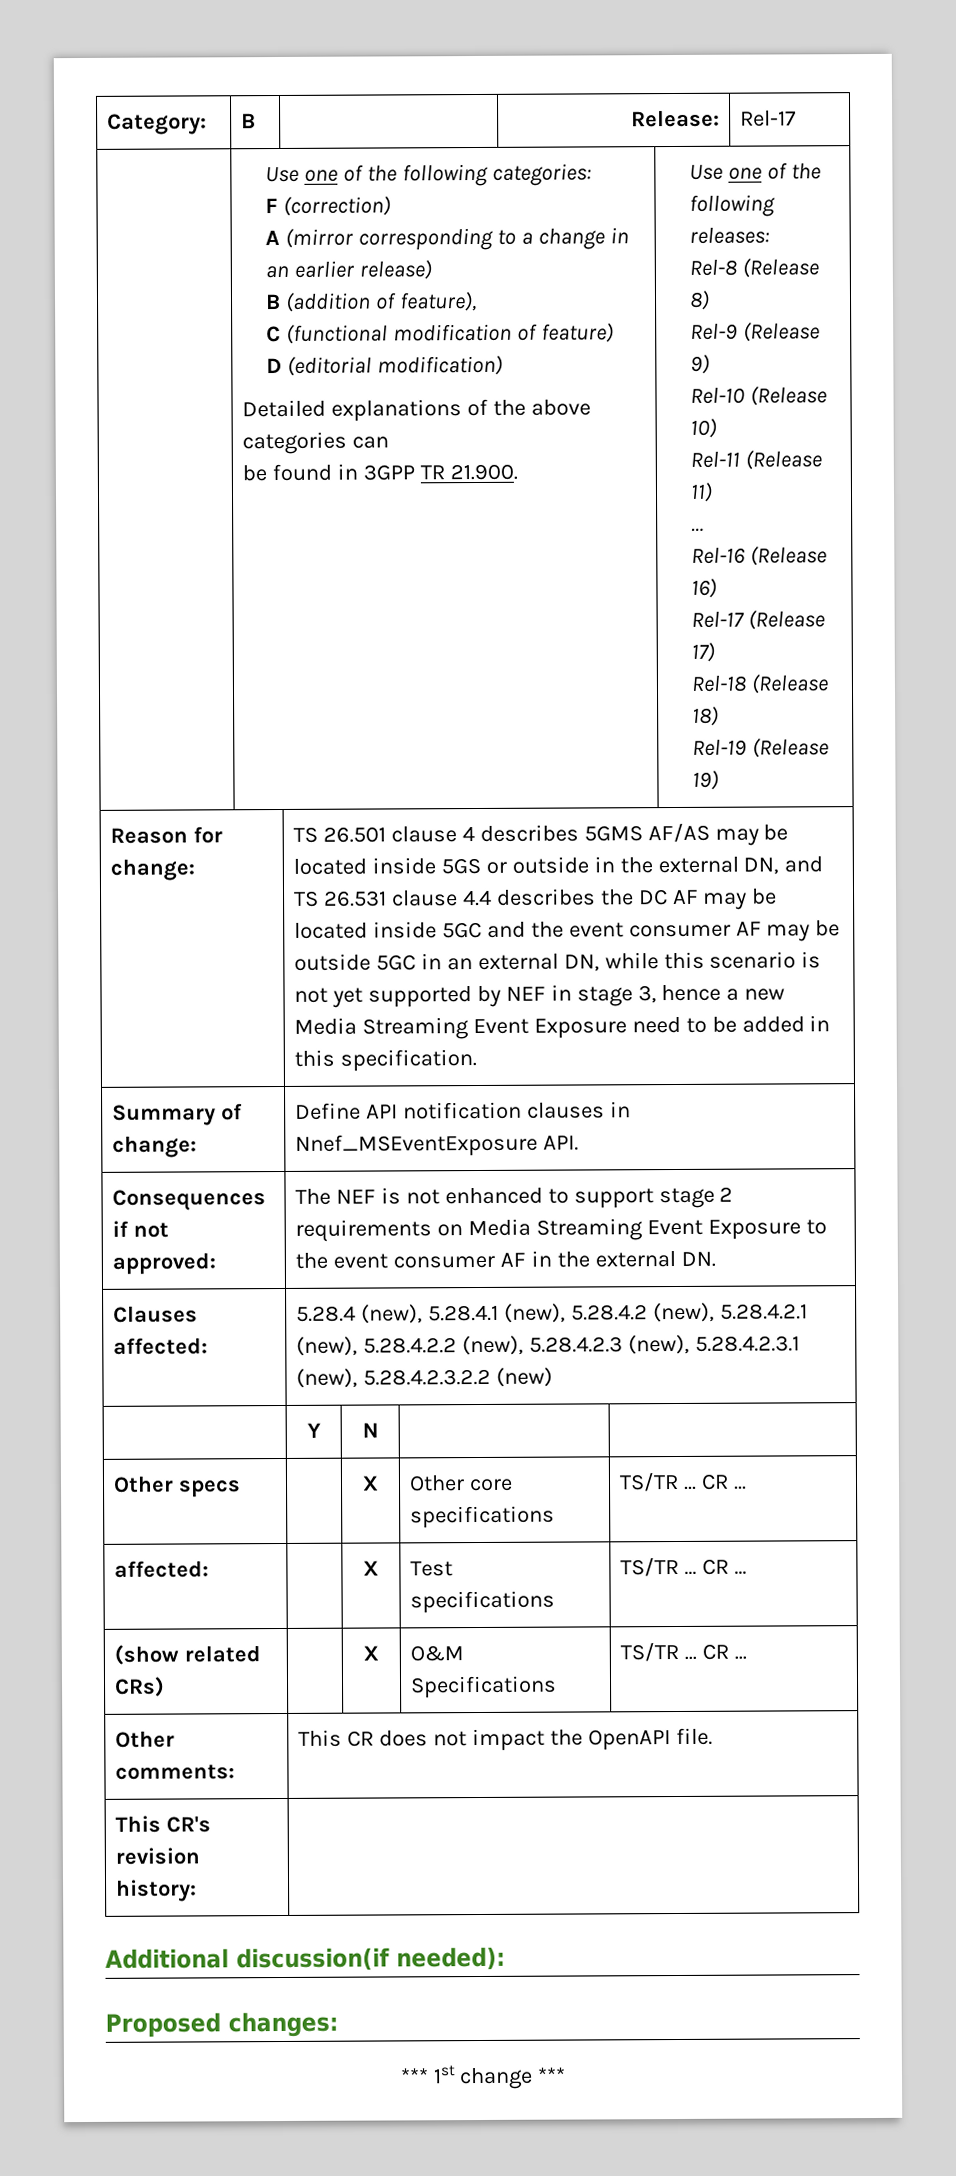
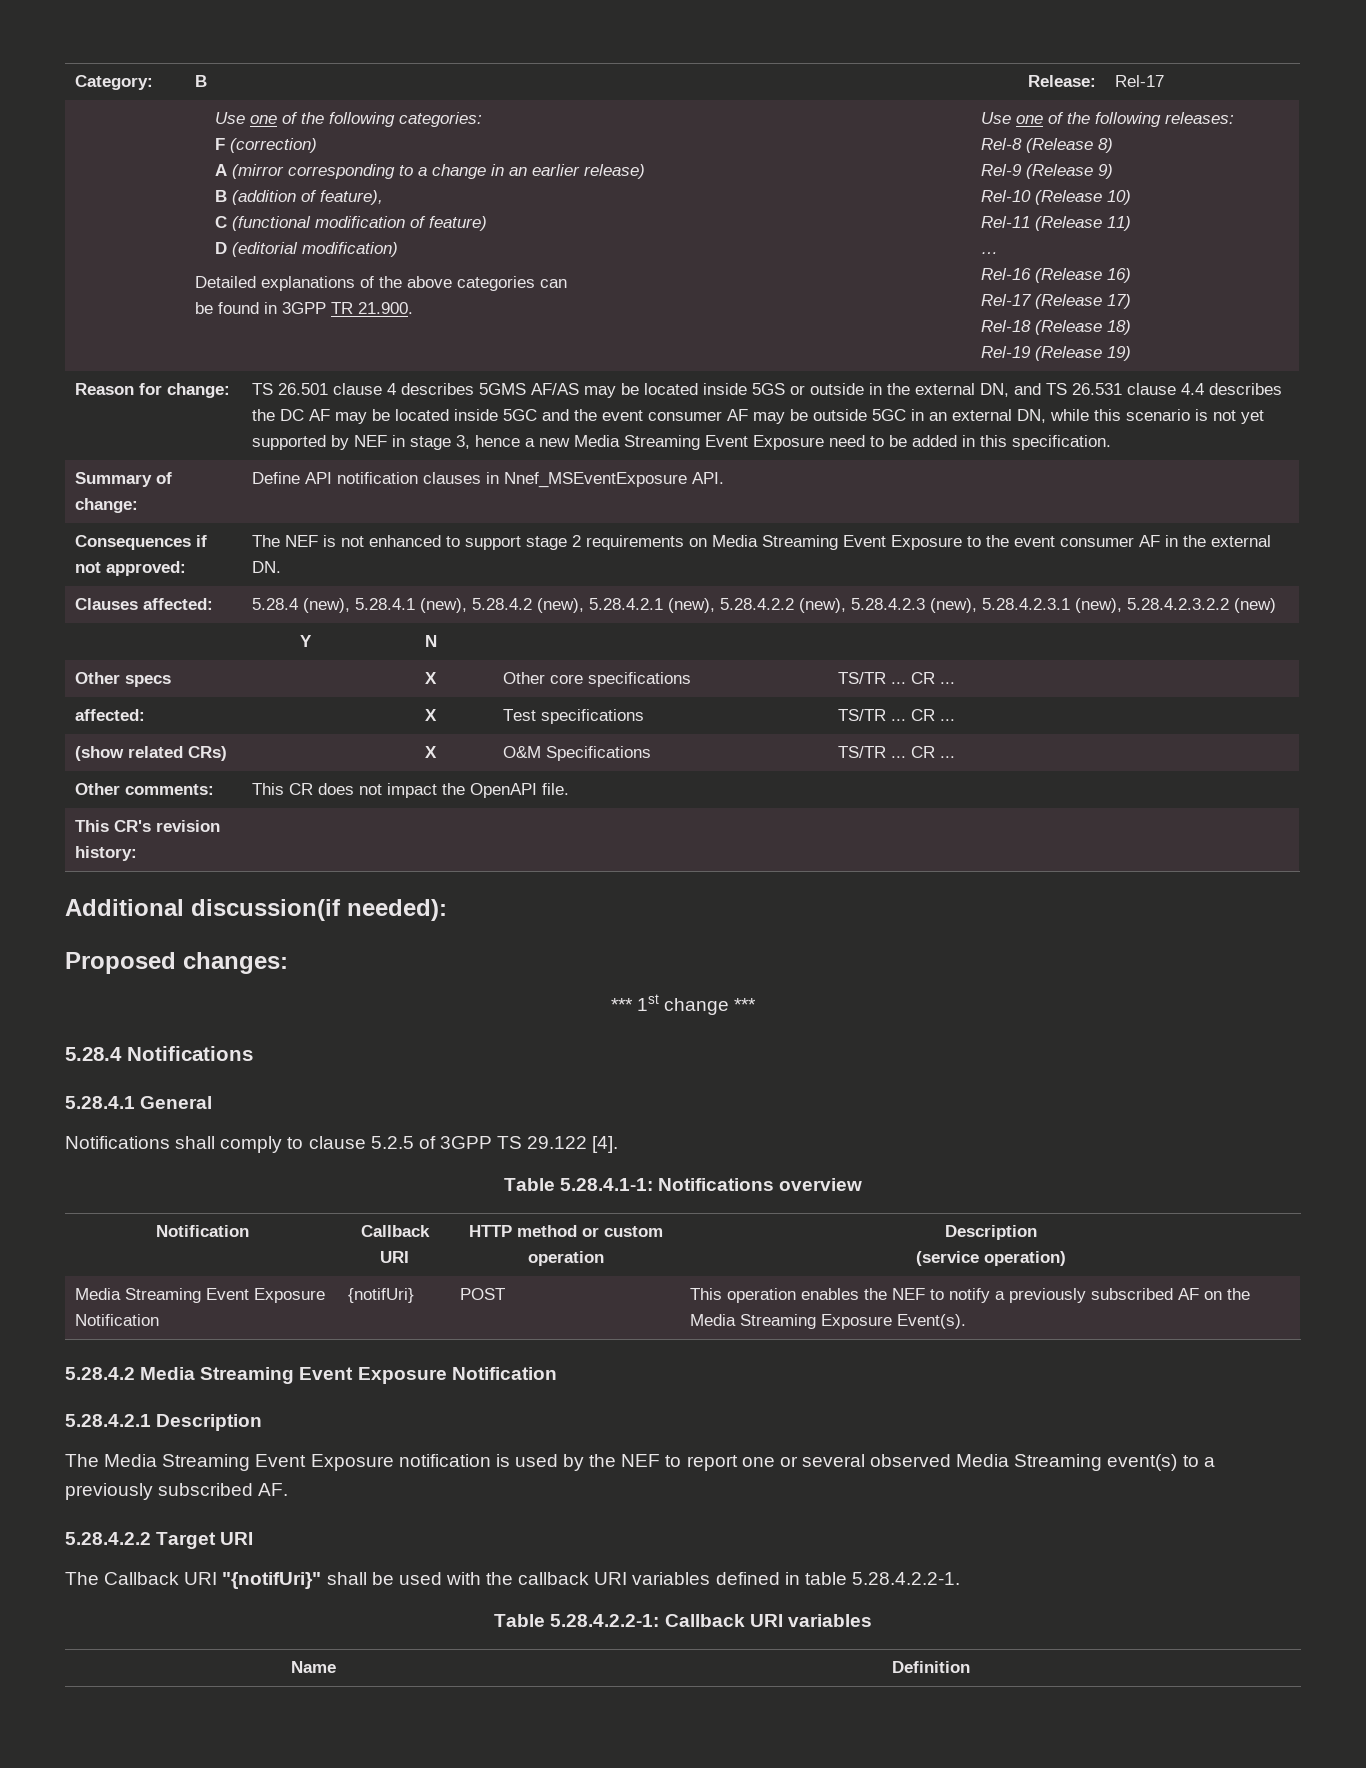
+ 5.28.4 Notifications
+ 5.28.4.1 General
+ Notifications shall comply to clause 5.2.5 of 3GPP TS 29.122 [4].
+ Table 5.28.4.1-1: Notifications overview
+ Notification | Callback URI | HTTP method or custom operation | Description
+ (service operation)
+ Media Streaming Event Exposure Notification | {notifUri} | POST | This operation enables the NEF to notify a previously subscribed AF on the Media Streaming Exposure Event(s).
+ 5.28.4.2 Media Streaming Event Exposure Notification
+ 5.28.4.2.1 Description
+ The Media Streaming Event Exposure notification is used by the NEF to report one or several observed Media Streaming event(s) to a previously subscribed AF.
+ 5.28.4.2.2 Target URI
+ The Callback URI "{notifUri}" shall be used with the callback URI variables defined in table 5.28.4.2.2-1.
+ Table 5.28.4.2.2-1: Callback URI variables
+ Name | Definition

